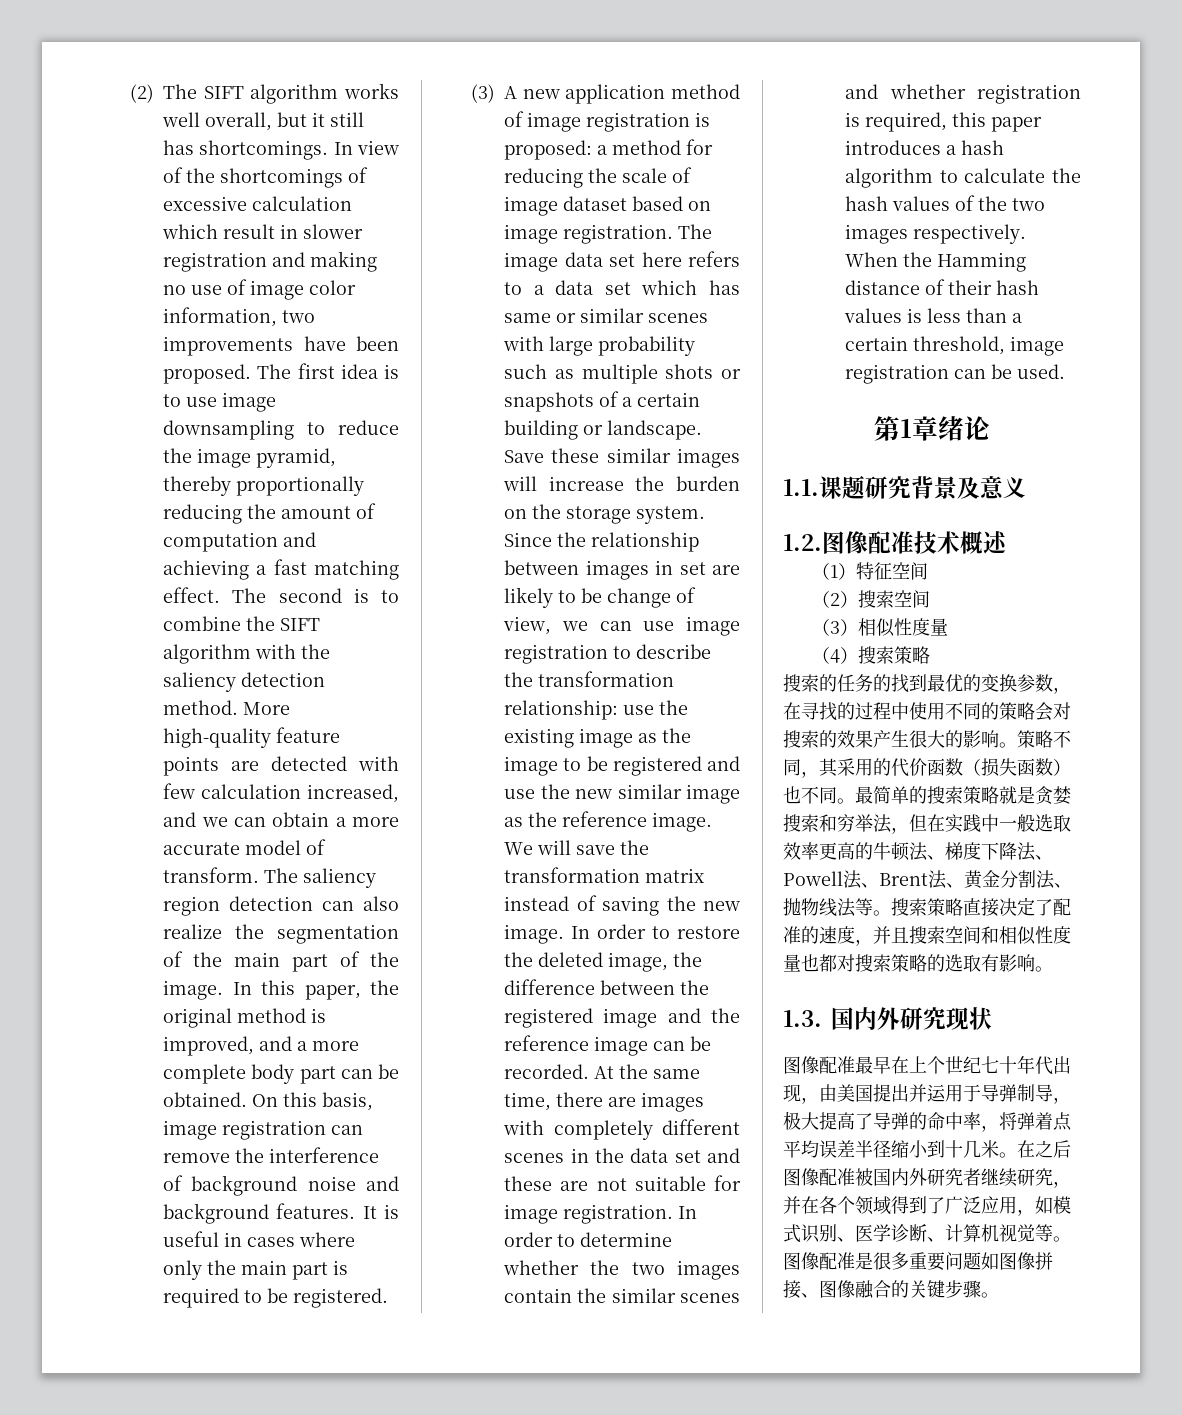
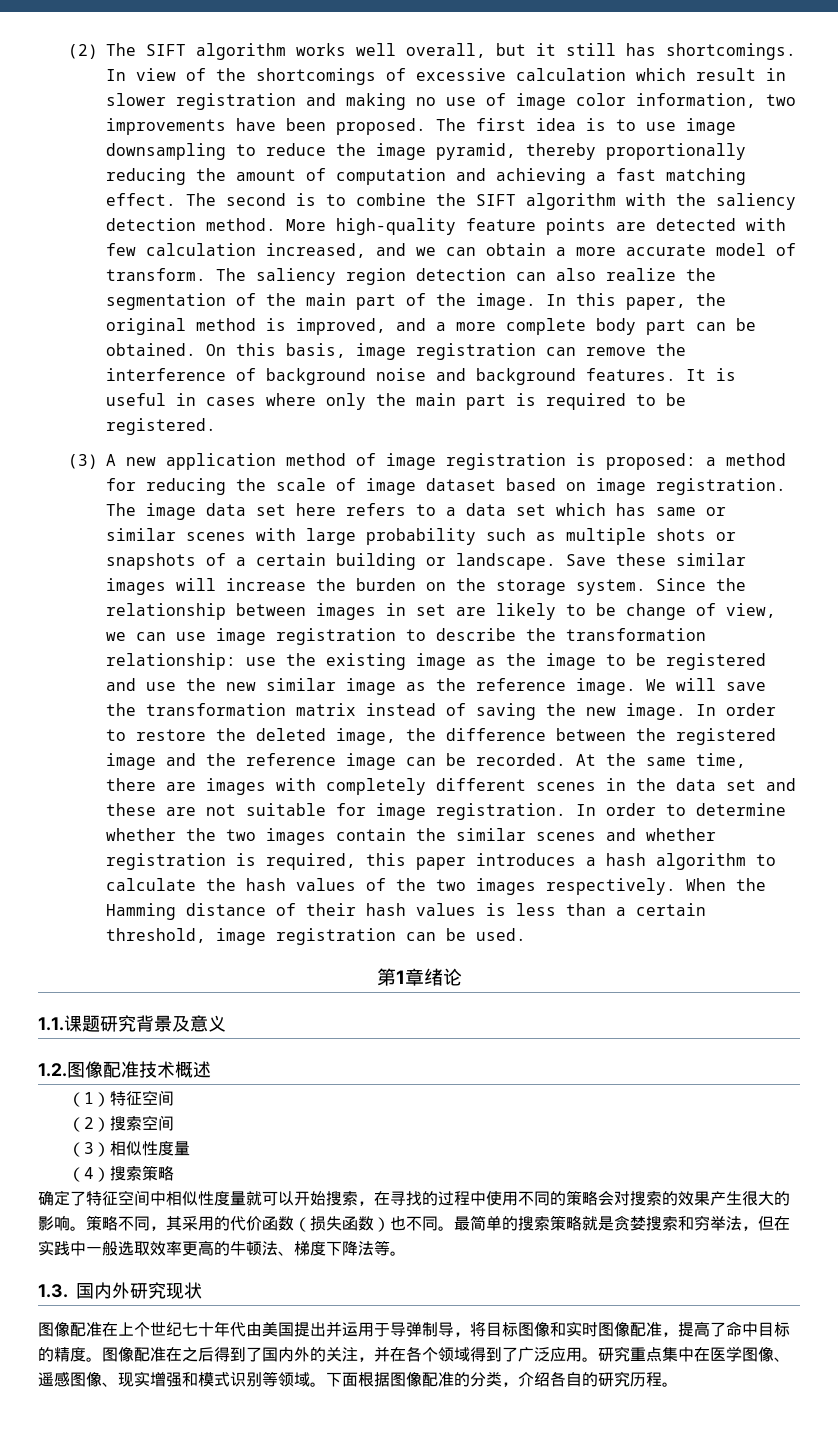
- 搜索的任务的找到最优的变换参数，在寻找的过程中使用不同的策略会对搜索的效果产生很大的影响。
+ 确定了特征空间中相似性度量就可以开始搜索，在寻找的过程中使用不同的策略会对搜索的效果产生很大的影响。
- 最简单的搜索策略就是贪婪搜索和穷举法，但在实践中一般选取效率更高的牛顿法、梯度下降法、Powell法、Brent法、黄金分割法、抛物线法等。搜索策略直接决定了配准的速度，并且搜索空间和相似性度量也都对搜索策略的选取有影响。
+ 最简单的搜索策略就是贪婪搜索和穷举法，但在实践中一般选取效率更高的牛顿法、梯度下降法等。
- 图像配准最早在上个世纪七十年代出现，由美国提出并运用于导弹制导，极大提高了导弹的命中率，将弹着点平均误差半径缩小到十几米。在之后图像配准被国内外研究者继续研究，并在各个领域得到了广泛应用，如模式识别、医学诊断、计算机视觉等。图像配准是很多重要问题如图像拼接、图像融合的关键步骤。
+ 图像配准在上个世纪七十年代由美国提出并运用于导弹制导，将目标图像和实时图像配准，提高了命中目标的精度。图像配准在之后得到了国内外的关注，并在各个领域得到了广泛应用。研究重点集中在医学图像、遥感图像、现实增强和模式识别等领域。下面根据图像配准的分类，介绍各自的研究历程。

